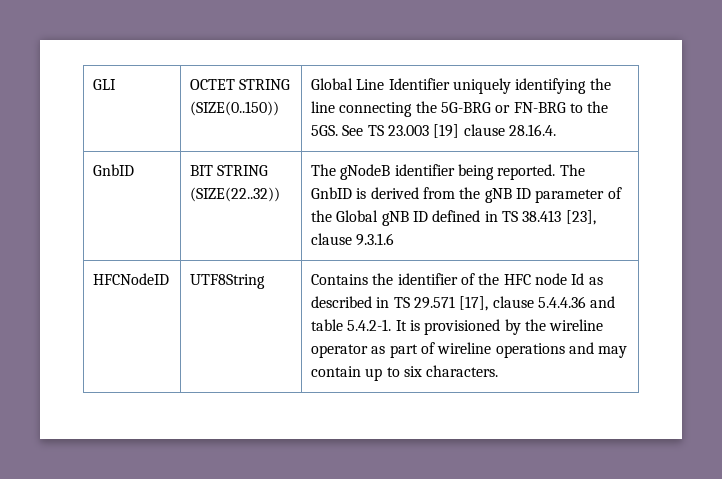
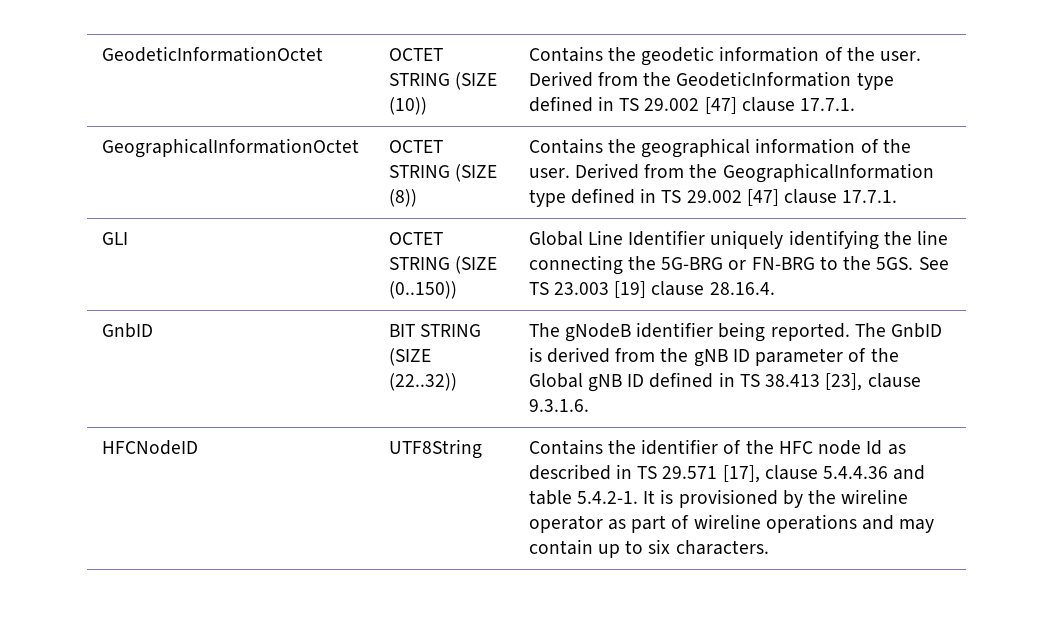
+ GeodeticInformationOctet | OCTET STRING (SIZE (10)) | Contains the geodetic information of the user. Derived from the GeodeticInformation type defined in TS 29.002 [47] clause 17.7.1.
+ GeographicalInformationOctet | OCTET STRING (SIZE (8)) | Contains the geographical information of the user. Derived from the GeographicalInformation type defined in TS 29.002 [47] clause 17.7.1.
- GLI | OCTET STRING (SIZE(0..150)) | Global Line Identifier uniquely identifying the line connecting the 5G-BRG or FN-BRG to the 5GS. See TS 23.003 [19] clause 28.16.4.
+ GLI | OCTET STRING (SIZE (0..150)) | Global Line Identifier uniquely identifying the line connecting the 5G-BRG or FN-BRG to the 5GS. See TS 23.003 [19] clause 28.16.4.
- GnbID | BIT STRING (SIZE(22..32)) | The gNodeB identifier being reported. The GnbID is derived from the gNB ID parameter of the Global gNB ID defined in TS 38.413 [23], clause 9.3.1.6
+ GnbID | BIT STRING (SIZE (22..32)) | The gNodeB identifier being reported. The GnbID is derived from the gNB ID parameter of the Global gNB ID defined in TS 38.413 [23], clause 9.3.1.6.

